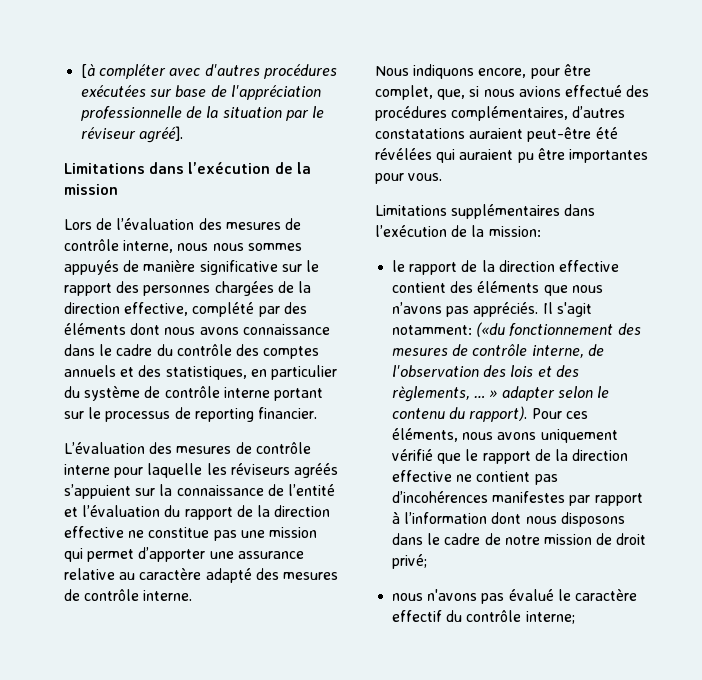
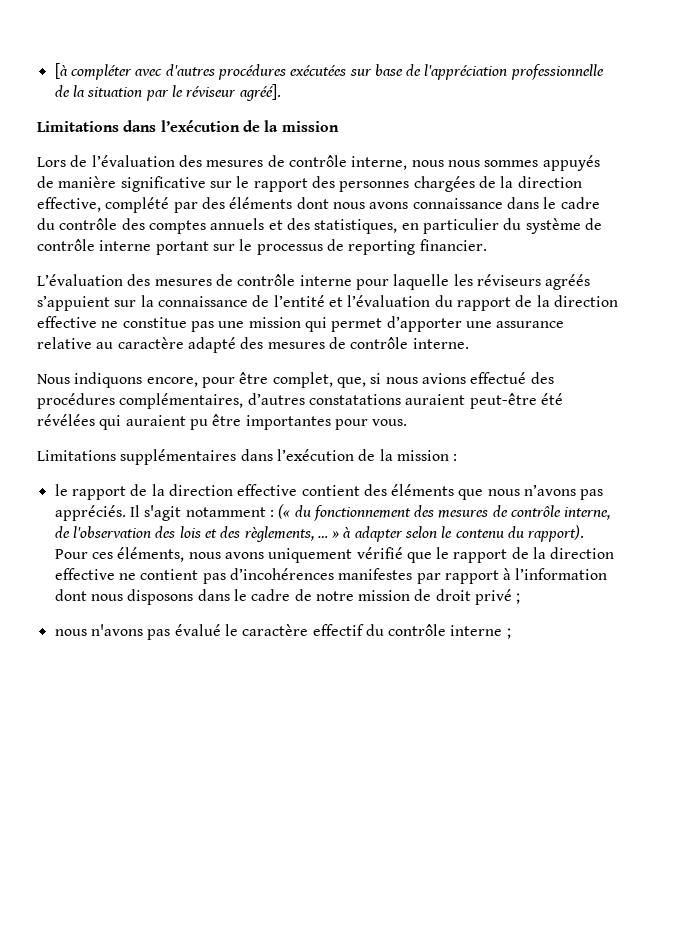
- Limitations supplémentaires dans l’exécution de la mission:
+ Limitations supplémentaires dans l’exécution de la mission :
- Il s'agit notamment: («du fonctionnement des mesures de contrôle interne, de l'observation des lois et des règlements, … » adapter selon le contenu du rapport).
+ Il s'agit notamment : (« du fonctionnement des mesures de contrôle interne, de l'observation des lois et des règlements, … » à adapter selon le contenu du rapport).
- Pour ces éléments, nous avons uniquement vérifié que le rapport de la direction effective ne contient pas d’incohérences manifestes par rapport à l’information dont nous disposons dans le cadre de notre mission de droit privé;
+ Pour ces éléments, nous avons uniquement vérifié que le rapport de la direction effective ne contient pas d’incohérences manifestes par rapport à l’information dont nous disposons dans le cadre de notre mission de droit privé ;
- nous n'avons pas évalué le caractère effectif du contrôle interne;
+ nous n'avons pas évalué le caractère effectif du contrôle interne ;

